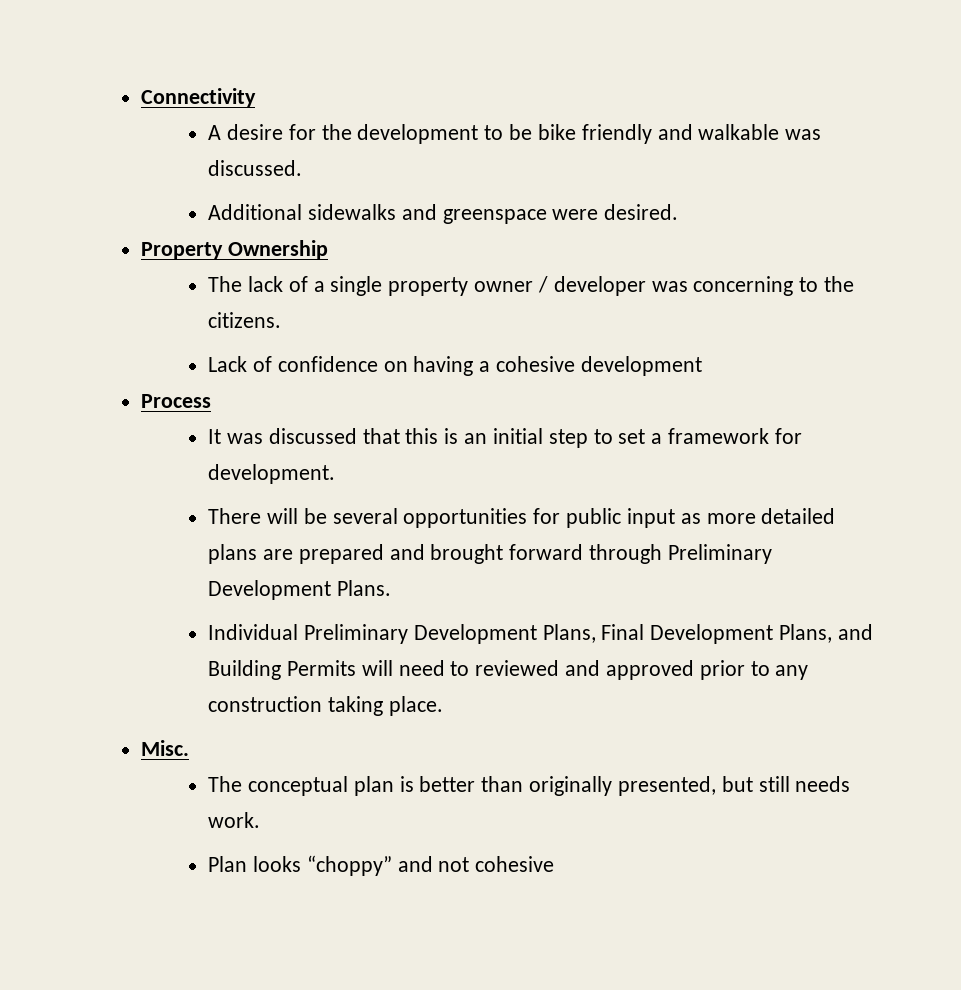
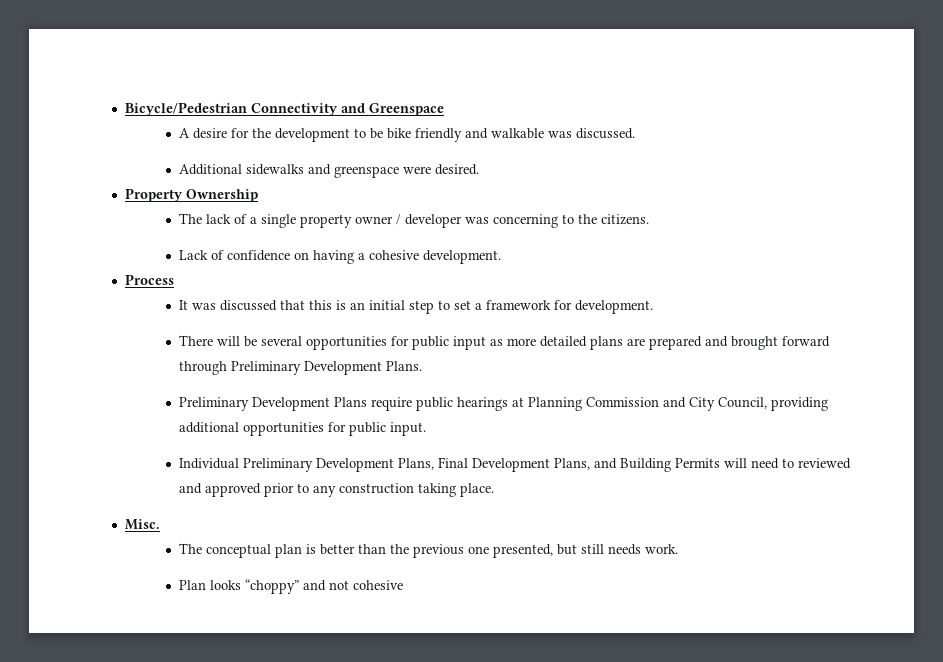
- Connectivity
+ Bicycle/Pedestrian Connectivity and Greenspace
- Lack of confidence on having a cohesive development
+ Lack of confidence on having a cohesive development.
+ Preliminary Development Plans require public hearings at Planning Commission and City Council, providing additional opportunities for public input.
- The conceptual plan is better than originally presented, but still needs work.
+ The conceptual plan is better than the previous one presented, but still needs work.

